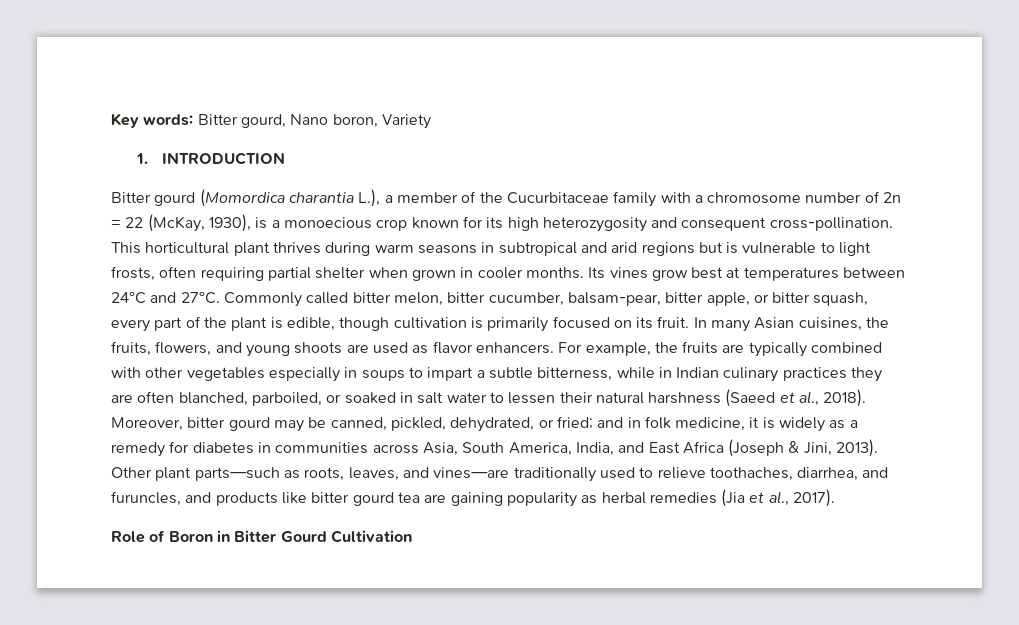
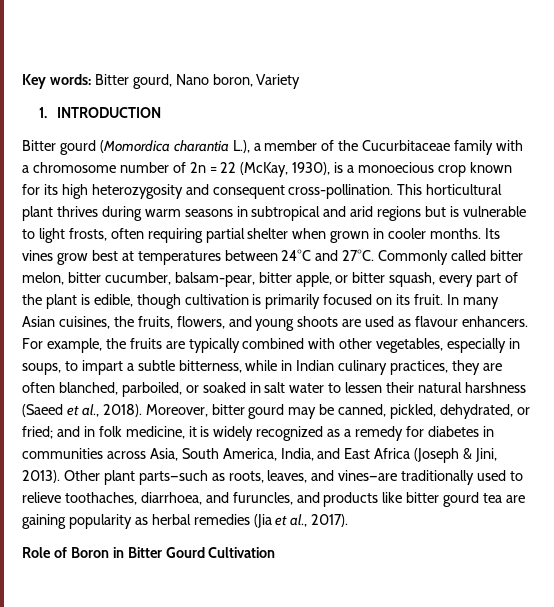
- In many Asian cuisines, the fruits, flowers, and young shoots are used as flavor enhancers.
+ In many Asian cuisines, the fruits, flowers, and young shoots are used as flavour enhancers.
- For example, the fruits are typically combined with other vegetables especially in soups to impart a subtle bitterness, while in Indian culinary practices they are often blanched, parboiled, or soaked in salt water to lessen their natural harshness (Saeed et al., 2018).
+ For example, the fruits are typically combined with other vegetables, especially in soups, to impart a subtle bitterness, while in Indian culinary practices, they are often blanched, parboiled, or soaked in salt water to lessen their natural harshness (Saeed et al., 2018).
- Moreover, bitter gourd may be canned, pickled, dehydrated, or fried; and in folk medicine, it is widely as a remedy for diabetes in communities across Asia, South America, India, and East Africa (Joseph & Jini, 2013).
+ Moreover, bitter gourd may be canned, pickled, dehydrated, or fried; and in folk medicine, it is widely recognized as a remedy for diabetes in communities across Asia, South America, India, and East Africa (Joseph & Jini, 2013).
- Other plant parts—such as roots, leaves, and vines—are traditionally used to relieve toothaches, diarrhea, and furuncles, and products like bitter gourd tea are gaining popularity as herbal remedies (Jia et al., 2017).
+ Other plant parts—such as roots, leaves, and vines—are traditionally used to relieve toothaches, diarrhoea, and furuncles, and products like bitter gourd tea are gaining popularity as herbal remedies (Jia et al., 2017).

